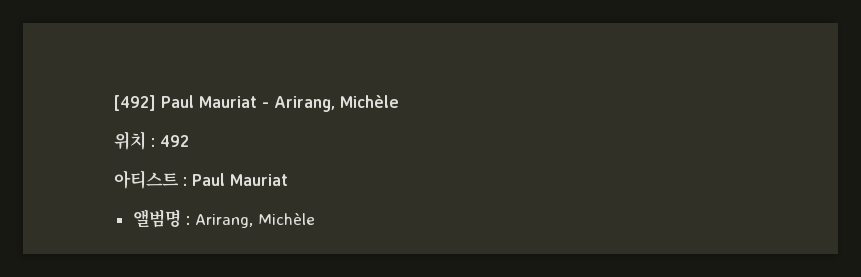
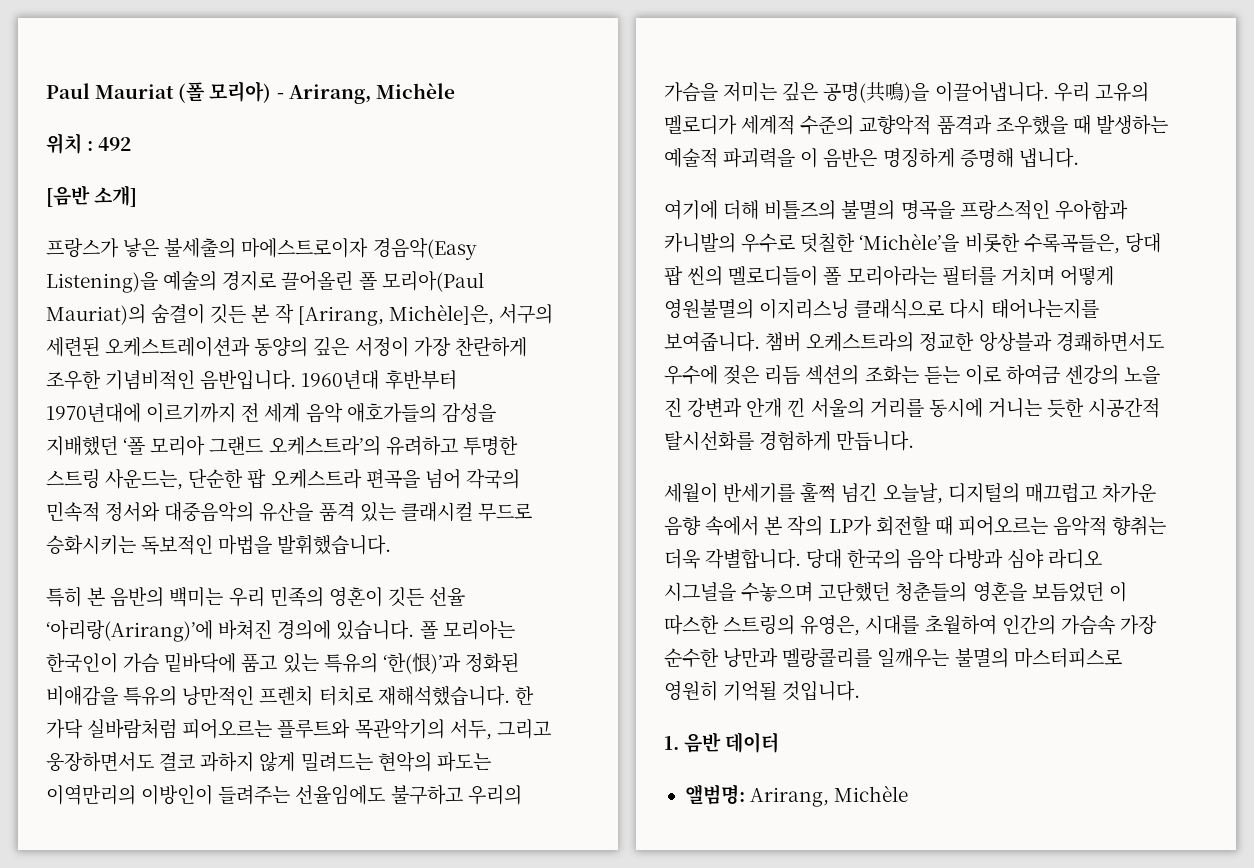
- [492] Paul Mauriat - Arirang, Michèle
+ Paul Mauriat (폴 모리아) - Arirang, Michèle
- 아티스트 : Paul Mauriat
- 앨범명 : Arirang, Michèle
+ [음반 소개]
+ 프랑스가 낳은 불세출의 마에스트로이자 경음악(Easy Listening)을 예술의 경지로 끌어올린 폴 모리아(Paul Mauriat)의 숨결이 깃든 본 작 [Arirang, Michèle]은, 서구의 세련된 오케스트레이션과 동양의 깊은 서정이 가장 찬란하게 조우한 기념비적인 음반입니다. 1960년대 후반부터 1970년대에 이르기까지 전 세계 음악 애호가들의 감성을 지배했던 ‘폴 모리아 그랜드 오케스트라’의 유려하고 투명한 스트링 사운드는, 단순한 팝 오케스트라 편곡을 넘어 각국의 민속적 정서와 대중음악의 유산을 품격 있는 클래시컬 무드로 승화시키는 독보적인 마법을 발휘했습니다.
+ 특히 본 음반의 백미는 우리 민족의 영혼이 깃든 선율 ‘아리랑(Arirang)’에 바쳐진 경의에 있습니다. 폴 모리아는 한국인이 가슴 밑바닥에 품고 있는 특유의 ‘한(恨)’과 정화된 비애감을 특유의 낭만적인 프렌치 터치로 재해석했습니다. 한 가닥 실바람처럼 피어오르는 플루트와 목관악기의 서두, 그리고 웅장하면서도 결코 과하지 않게 밀려드는 현악의 파도는 이역만리의 이방인이 들려주는 선율임에도 불구하고 우리의 가슴을 저미는 깊은 공명(共鳴)을 이끌어냅니다. 우리 고유의 멜로디가 세계적 수준의 교향악적 품격과 조우했을 때 발생하는 예술적 파괴력을 이 음반은 명징하게 증명해 냅니다.
+ 여기에 더해 비틀즈의 불멸의 명곡을 프랑스적인 우아함과 카니발의 우수로 덧칠한 ‘Michèle’을 비롯한 수록곡들은, 당대 팝 씬의 멜로디들이 폴 모리아라는 필터를 거치며 어떻게 영원불멸의 이지리스닝 클래식으로 다시 태어나는지를 보여줍니다. 챔버 오케스트라의 정교한 앙상블과 경쾌하면서도 우수에 젖은 리듬 섹션의 조화는 듣는 이로 하여금 센강의 노을 진 강변과 안개 낀 서울의 거리를 동시에 거니는 듯한 시공간적 탈시선화를 경험하게 만듭니다.
+ 세월이 반세기를 훌쩍 넘긴 오늘날, 디지털의 매끄럽고 차가운 음향 속에서 본 작의 LP가 회전할 때 피어오르는 음악적 향취는 더욱 각별합니다. 당대 한국의 음악 다방과 심야 라디오 시그널을 수놓으며 고단했던 청춘들의 영혼을 보듬었던 이 따스한 스트링의 유영은, 시대를 초월하여 인간의 가슴속 가장 순수한 낭만과 멜랑콜리를 일깨우는 불멸의 마스터피스로 영원히 기억될 것입니다.
+ 1. 음반 데이터
+ 앨범명: Arirang, Michèle

